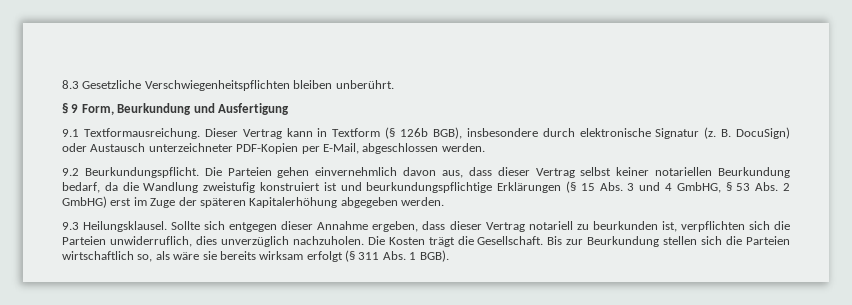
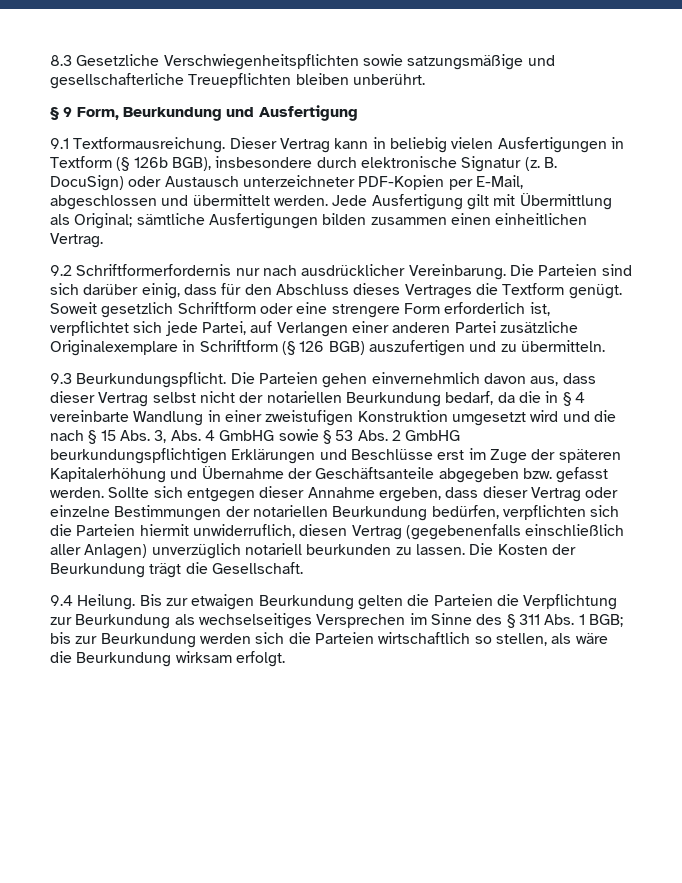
- 8.3 Gesetzliche Verschwiegenheitspflichten bleiben unberührt.
+ 8.3 Gesetzliche Verschwiegenheitspflichten sowie satzungsmäßige und gesellschafterliche Treuepflichten bleiben unberührt.
- Dieser Vertrag kann in Textform (§ 126b BGB), insbesondere durch elektronische Signatur (z.
+ Dieser Vertrag kann in beliebig vielen Ausfertigungen in Textform (§ 126b BGB), insbesondere durch elektronische Signatur (z.
- B. DocuSign) oder Austausch unterzeichneter PDF-Kopien per E-Mail, abgeschlossen werden.
- 9.2 Beurkundungspflicht.
+ B. DocuSign) oder Austausch unterzeichneter PDF-Kopien per E-Mail, abgeschlossen und übermittelt werden. Jede Ausfertigung gilt mit Übermittlung als Original; sämtliche Ausfertigungen bilden zusammen einen einheitlichen Vertrag.
+ 9.2 Schriftformerfordernis nur nach ausdrücklicher Vereinbarung. Die Parteien sind sich darüber einig, dass für den Abschluss dieses Vertrages die Textform genügt. Soweit gesetzlich Schriftform oder eine strengere Form erforderlich ist, verpflichtet sich jede Partei, auf Verlangen einer anderen Partei zusätzliche Originalexemplare in Schriftform (§ 126 BGB) auszufertigen und zu übermitteln.
+ 9.3 Beurkundungspflicht.
- Die Parteien gehen einvernehmlich davon aus, dass dieser Vertrag selbst keiner notariellen Beurkundung bedarf, da die Wandlung zweistufig konstruiert ist und beurkundungspflichtige Erklärungen (§ 15 Abs. 3 und 4 GmbHG, § 53 Abs. 2 GmbHG) erst im Zuge der späteren Kapitalerhöhung abgegeben werden.
- 9.3 Heilungsklausel.
+ Die Parteien gehen einvernehmlich davon aus, dass dieser Vertrag selbst nicht der notariellen Beurkundung bedarf, da die in § 4 vereinbarte Wandlung in einer zweistufigen Konstruktion umgesetzt wird und die nach § 15 Abs. 3, Abs. 4 GmbHG sowie § 53 Abs. 2 GmbHG beurkundungspflichtigen Erklärungen und Beschlüsse erst im Zuge der späteren Kapitalerhöhung und Übernahme der Geschäftsanteile abgegeben bzw. gefasst werden.
- Sollte sich entgegen dieser Annahme ergeben, dass dieser Vertrag notariell zu beurkunden ist, verpflichten sich die Parteien unwiderruflich, dies unverzüglich nachzuholen. Die Kosten trägt die Gesellschaft. Bis zur Beurkundung stellen sich die Parteien wirtschaftlich so, als wäre sie bereits wirksam erfolgt (§ 311 Abs. 1 BGB).
+ Sollte sich entgegen dieser Annahme ergeben, dass dieser Vertrag oder einzelne Bestimmungen der notariellen Beurkundung bedürfen, verpflichten sich die Parteien hiermit unwiderruflich, diesen Vertrag (gegebenenfalls einschließlich aller Anlagen) unverzüglich notariell beurkunden zu lassen. Die Kosten der Beurkundung trägt die Gesellschaft.
+ 9.4 Heilung. Bis zur etwaigen Beurkundung gelten die Parteien die Verpflichtung zur Beurkundung als wechselseitiges Versprechen im Sinne des § 311 Abs. 1 BGB; bis zur Beurkundung werden sich die Parteien wirtschaftlich so stellen, als wäre die Beurkundung wirksam erfolgt.

